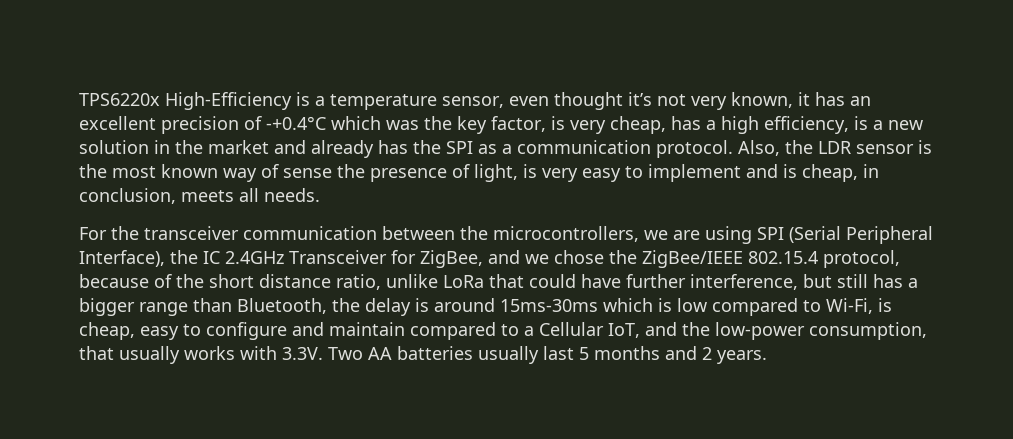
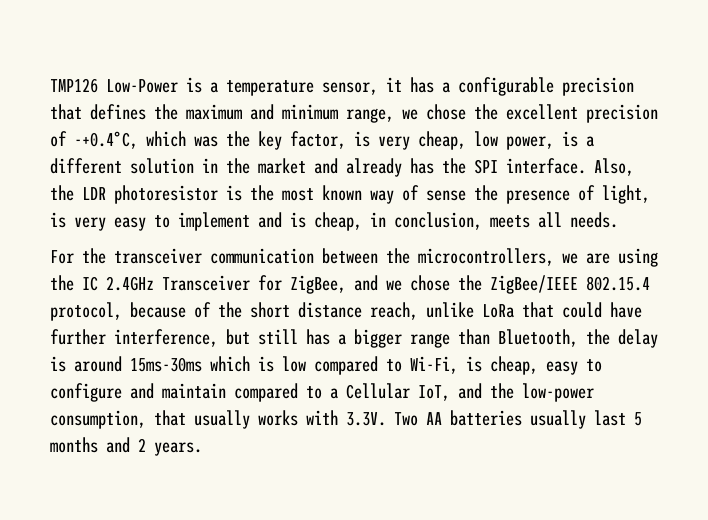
- TPS6220x High-Efficiency is a temperature sensor, even thought it’s not very known, it has an excellent precision of -+0.4°C which was the key factor, is very cheap, has a high efficiency, is a new solution in the market and already has the SPI as a communication protocol.
+ TMP126 Low-Power is a temperature sensor, it has a configurable precision that defines the maximum and minimum range, we chose the excellent precision of -+0.4°C, which was the key factor, is very cheap, low power, is a different solution in the market and already has the SPI interface.
- Also, the LDR sensor is the most known way of sense the presence of light, is very easy to implement and is cheap, in conclusion, meets all needs.
+ Also, the LDR photoresistor is the most known way of sense the presence of light, is very easy to implement and is cheap, in conclusion, meets all needs.
- For the transceiver communication between the microcontrollers, we are using SPI (Serial Peripheral Interface), the IC 2.4GHz Transceiver for ZigBee, and we chose the ZigBee/IEEE 802.15.4 protocol, because of the short distance ratio, unlike LoRa that could have further interference, but still has a bigger range than Bluetooth, the delay is around 15ms-30ms which is low compared to Wi-Fi, is cheap, easy to configure and maintain compared to a Cellular IoT, and the low-power consumption, that usually works with 3.3V. Two AA batteries usually last 5 months and 2 years.
+ For the transceiver communication between the microcontrollers, we are using the IC 2.4GHz Transceiver for ZigBee, and we chose the ZigBee/IEEE 802.15.4 protocol, because of the short distance reach, unlike LoRa that could have further interference, but still has a bigger range than Bluetooth, the delay is around 15ms-30ms which is low compared to Wi-Fi, is cheap, easy to configure and maintain compared to a Cellular IoT, and the low-power consumption, that usually works with 3.3V. Two AA batteries usually last 5 months and 2 years.

